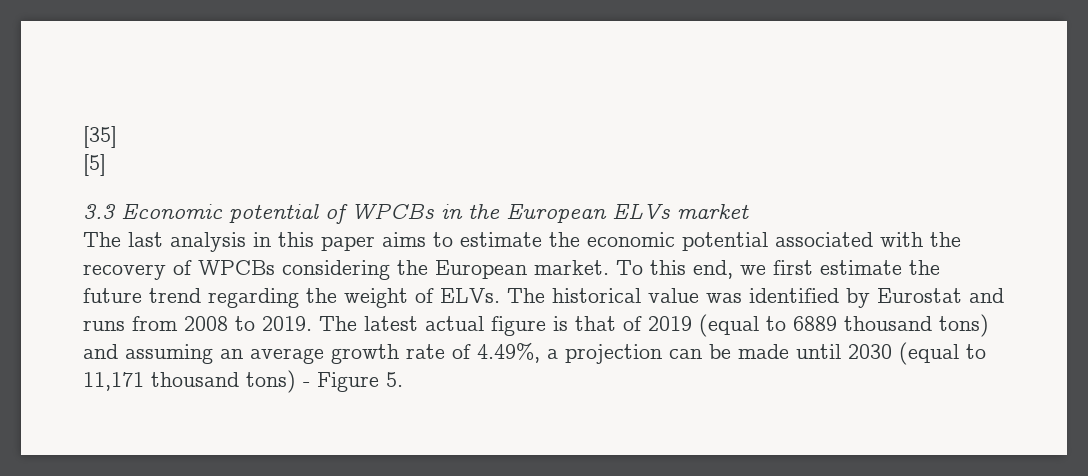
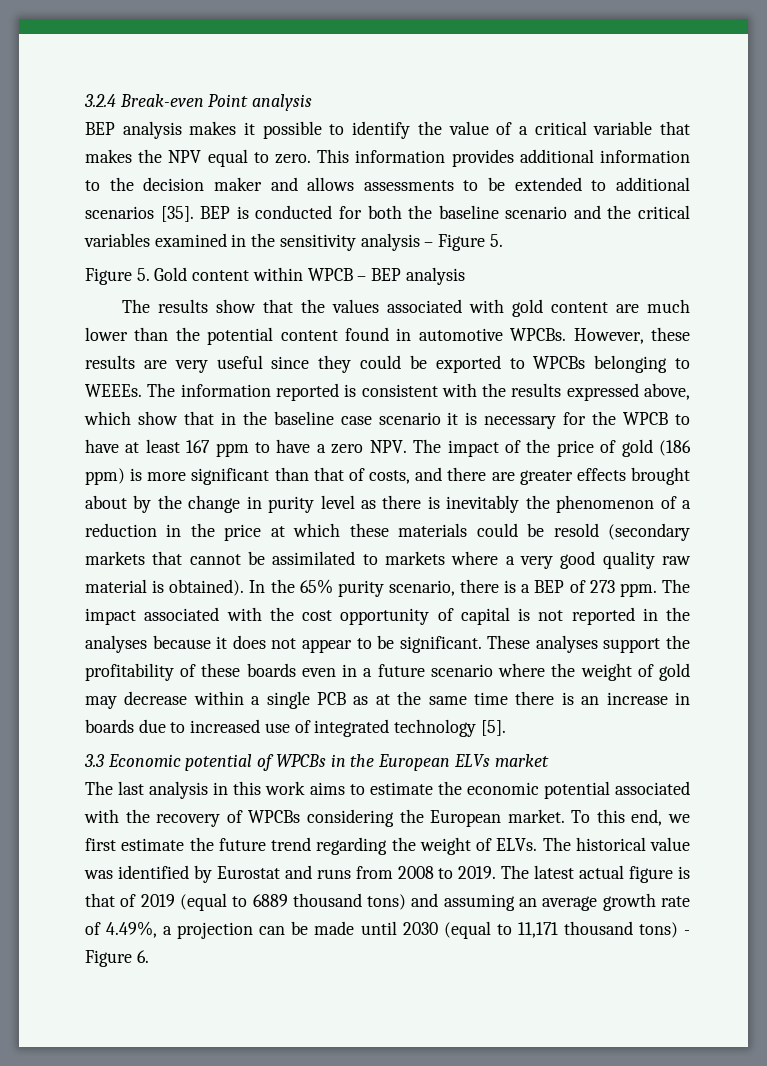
- [35]
- [5]
+ 3.2.4 Break-even Point analysis
+ BEP analysis makes it possible to identify the value of a critical variable that makes the NPV equal to zero. This information provides additional information to the decision maker and allows assessments to be extended to additional scenarios [35]. BEP is conducted for both the baseline scenario and the critical variables examined in the sensitivity analysis – Figure 5.
+ Figure 5. Gold content within WPCB – BEP analysis
+ The results show that the values associated with gold content are much lower than the potential content found in automotive WPCBs. However, these results are very useful since they could be exported to WPCBs belonging to WEEEs. The information reported is consistent with the results expressed above, which show that in the baseline case scenario it is necessary for the WPCB to have at least 167 ppm to have a zero NPV. The impact of the price of gold (186 ppm) is more significant than that of costs, and there are greater effects brought about by the change in purity level as there is inevitably the phenomenon of a reduction in the price at which these materials could be resold (secondary markets that cannot be assimilated to markets where a very good quality raw material is obtained). In the 65% purity scenario, there is a BEP of 273 ppm. The impact associated with the cost opportunity of capital is not reported in the analyses because it does not appear to be significant. These analyses support the profitability of these boards even in a future scenario where the weight of gold may decrease within a single PCB as at the same time there is an increase in boards due to increased use of integrated technology [5].
- The last analysis in this paper aims to estimate the economic potential associated with the recovery of WPCBs considering the European market.
+ The last analysis in this work aims to estimate the economic potential associated with the recovery of WPCBs considering the European market.
- The latest actual figure is that of 2019 (equal to 6889 thousand tons) and assuming an average growth rate of 4.49%, a projection can be made until 2030 (equal to 11,171 thousand tons) - Figure 5.
+ The latest actual figure is that of 2019 (equal to 6889 thousand tons) and assuming an average growth rate of 4.49%, a projection can be made until 2030 (equal to 11,171 thousand tons) - Figure 6.

